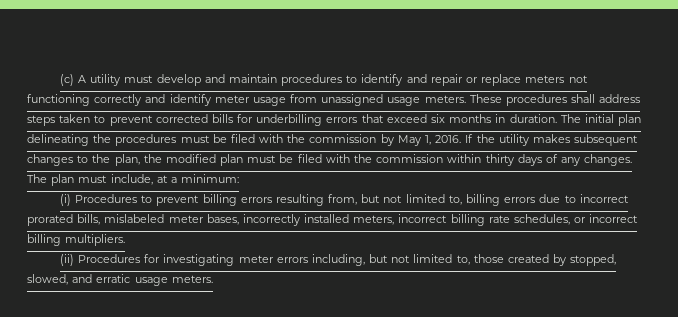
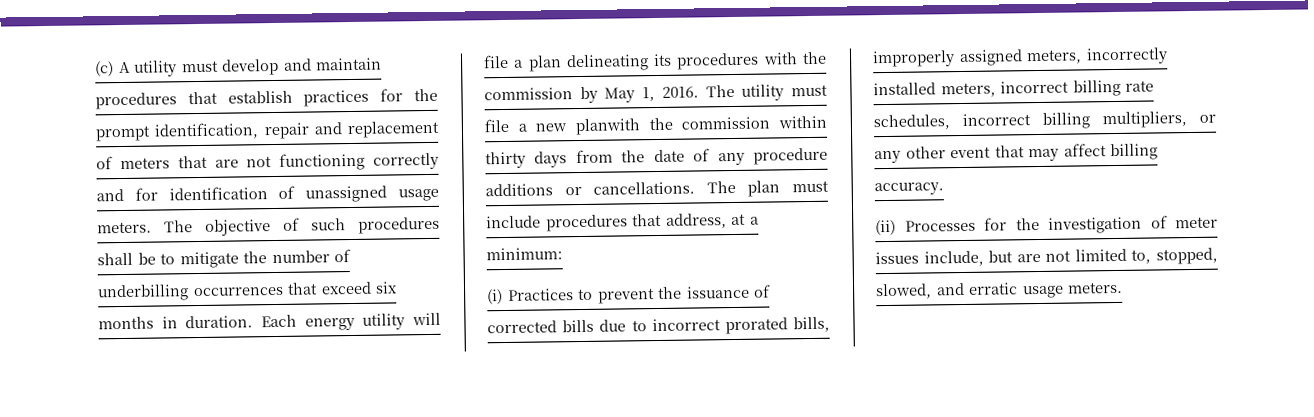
- (c) A utility must develop and maintain procedures to identify and repair or replace meters not functioning correctly and identify meter usage from unassigned usage meters. These procedures shall address steps taken to prevent corrected bills for underbilling errors that exceed six months in duration.
+ (c) A utility must develop and maintain procedures that establish practices for the prompt identification, repair and replacement of meters that are not functioning correctly and for identification of unassigned usage meters. The objective of such procedures shall be to mitigate the number of underbilling occurrences that exceed six months in duration.
- The initial plan delineating the procedures must be filed with the commission by May 1, 2016.
+ Each energy utility will file a plan delineating its procedures with the commission by May 1, 2016.
- If the utility makes subsequent changes to the plan, the modified plan must be filed with the commission within thirty days of any changes. The plan must include, at a minimum:
+ The utility must file a new planwith the commission within thirty days from the date of any procedure additions or cancellations. The plan must include procedures that address, at a minimum:
- (i) Procedures to prevent billing errors resulting from, but not limited to, billing errors due to incorrect prorated bills, mislabeled meter bases, incorrectly installed meters, incorrect billing rate schedules, or incorrect billing multipliers.
- (ii) Procedures for investigating meter errors including, but not limited to, those created by stopped, slowed, and erratic usage meters.
+ (i) Practices to prevent the issuance of corrected bills due to incorrect prorated bills, improperly assigned meters, incorrectly installed meters, incorrect billing rate schedules, incorrect billing multipliers, or any other event that may affect billing accuracy.
+ (ii) Processes for the investigation of meter issues include, but are not limited to, stopped, slowed, and erratic usage meters.

